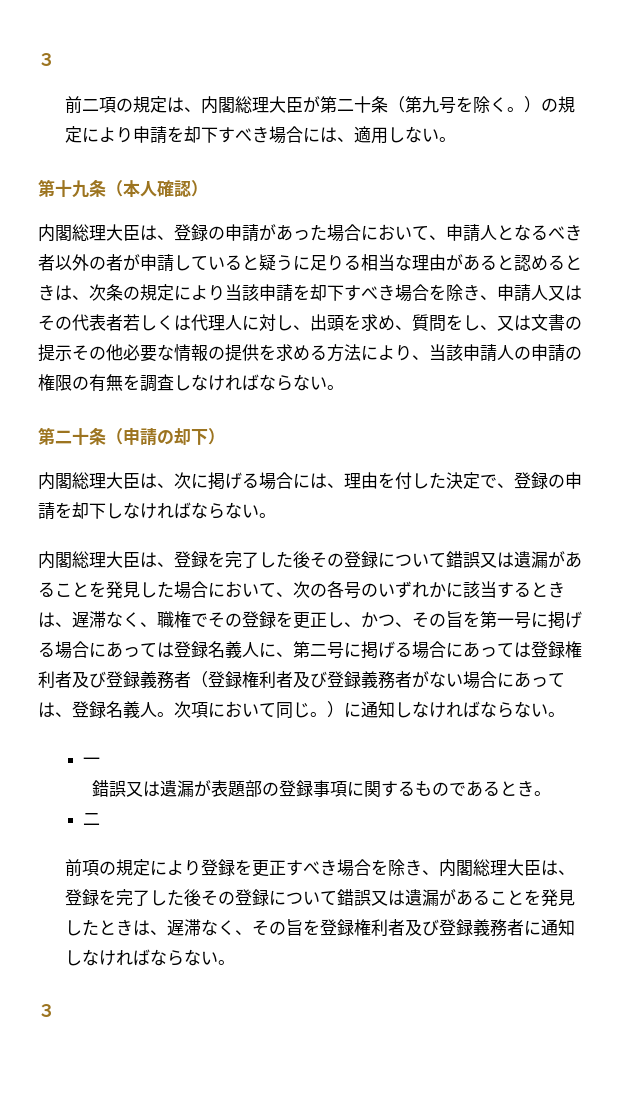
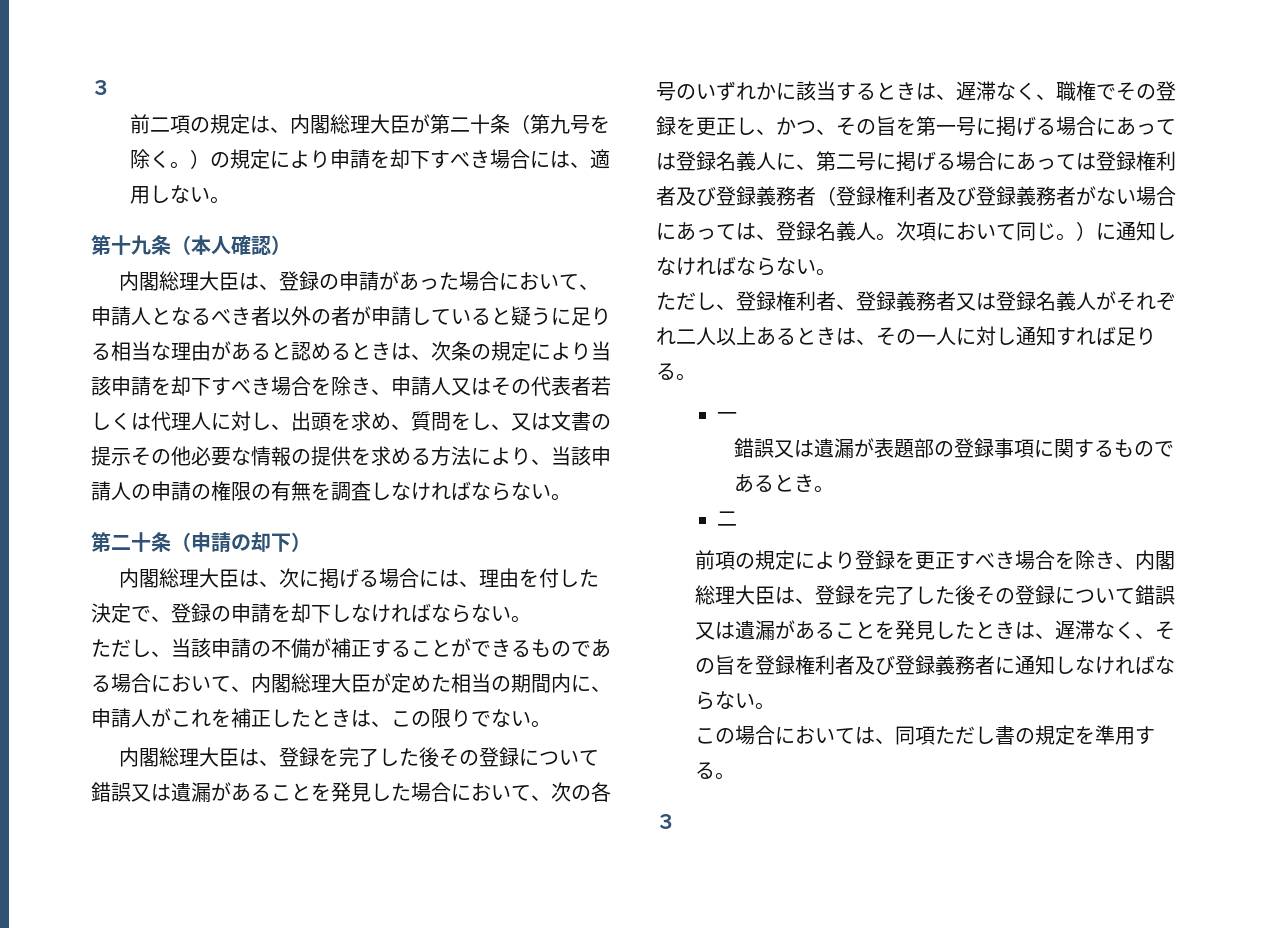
+ ただし、当該申請の不備が補正することができるものである場合において、内閣総理大臣が定めた相当の期間内に、申請人がこれを補正したときは、この限りでない。
+ ただし、登録権利者、登録義務者又は登録名義人がそれぞれ二人以上あるときは、その一人に対し通知すれば足りる。
+ この場合においては、同項ただし書の規定を準用する。

